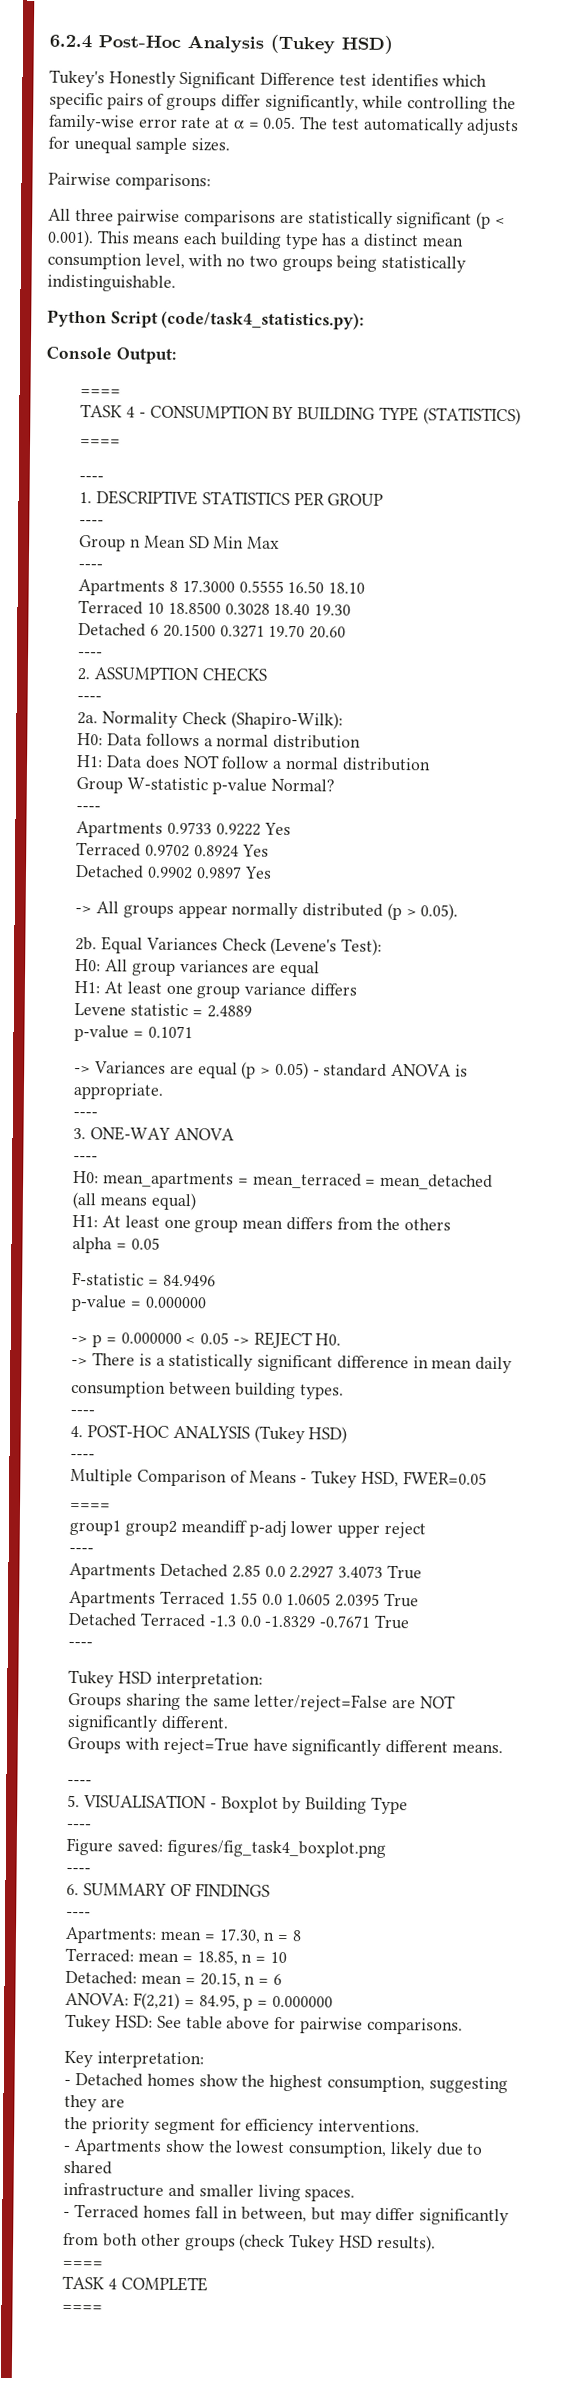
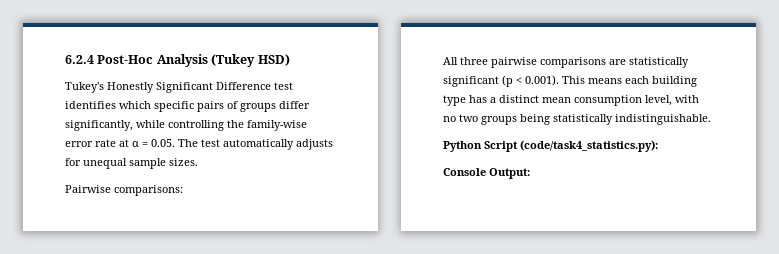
  Console Output:
- ====
- TASK 4 - CONSUMPTION BY BUILDING TYPE (STATISTICS)
- ====
- ----
- 1. DESCRIPTIVE STATISTICS PER GROUP
- ----
- Group n Mean SD Min Max
- ----
- Apartments 8 17.3000 0.5555 16.50 18.10
- Terraced 10 18.8500 0.3028 18.40 19.30
- Detached 6 20.1500 0.3271 19.70 20.60
- ----
- 2. ASSUMPTION CHECKS
- ----
- 2a. Normality Check (Shapiro-Wilk):
- H0: Data follows a normal distribution
- H1: Data does NOT follow a normal distribution
- Group W-statistic p-value Normal?
- ----
- Apartments 0.9733 0.9222 Yes
- Terraced 0.9702 0.8924 Yes
- Detached 0.9902 0.9897 Yes
- -> All groups appear normally distributed (p > 0.05).
- 2b. Equal Variances Check (Levene's Test):
- H0: All group variances are equal
- H1: At least one group variance differs
- Levene statistic = 2.4889
- p-value = 0.1071
- -> Variances are equal (p > 0.05) - standard ANOVA is appropriate.
- ----
- 3. ONE-WAY ANOVA
- ----
- H0: mean_apartments = mean_terraced = mean_detached (all means equal)
- H1: At least one group mean differs from the others
- alpha = 0.05
- F-statistic = 84.9496
- p-value = 0.000000
- -> p = 0.000000 < 0.05 -> REJECT H0.
- -> There is a statistically significant difference in mean daily
- consumption between building types.
- ----
- 4. POST-HOC ANALYSIS (Tukey HSD)
- ----
- Multiple Comparison of Means - Tukey HSD, FWER=0.05
- ====
- group1 group2 meandiff p-adj lower upper reject
- ----
- Apartments Detached 2.85 0.0 2.2927 3.4073 True
- Apartments Terraced 1.55 0.0 1.0605 2.0395 True
- Detached Terraced -1.3 0.0 -1.8329 -0.7671 True
- ----
- Tukey HSD interpretation:
- Groups sharing the same letter/reject=False are NOT significantly different.
- Groups with reject=True have significantly different means.
- ----
- 5. VISUALISATION - Boxplot by Building Type
- ----
- Figure saved: figures/fig_task4_boxplot.png
- ----
- 6. SUMMARY OF FINDINGS
- ----
- Apartments: mean = 17.30, n = 8
- Terraced: mean = 18.85, n = 10
- Detached: mean = 20.15, n = 6
- ANOVA: F(2,21) = 84.95, p = 0.000000
- Tukey HSD: See table above for pairwise comparisons.
- Key interpretation:
- - Detached homes show the highest consumption, suggesting they are
- the priority segment for efficiency interventions.
- - Apartments show the lowest consumption, likely due to shared
- infrastructure and smaller living spaces.
- - Terraced homes fall in between, but may differ significantly
- from both other groups (check Tukey HSD results).
- ====
- TASK 4 COMPLETE
- ====

